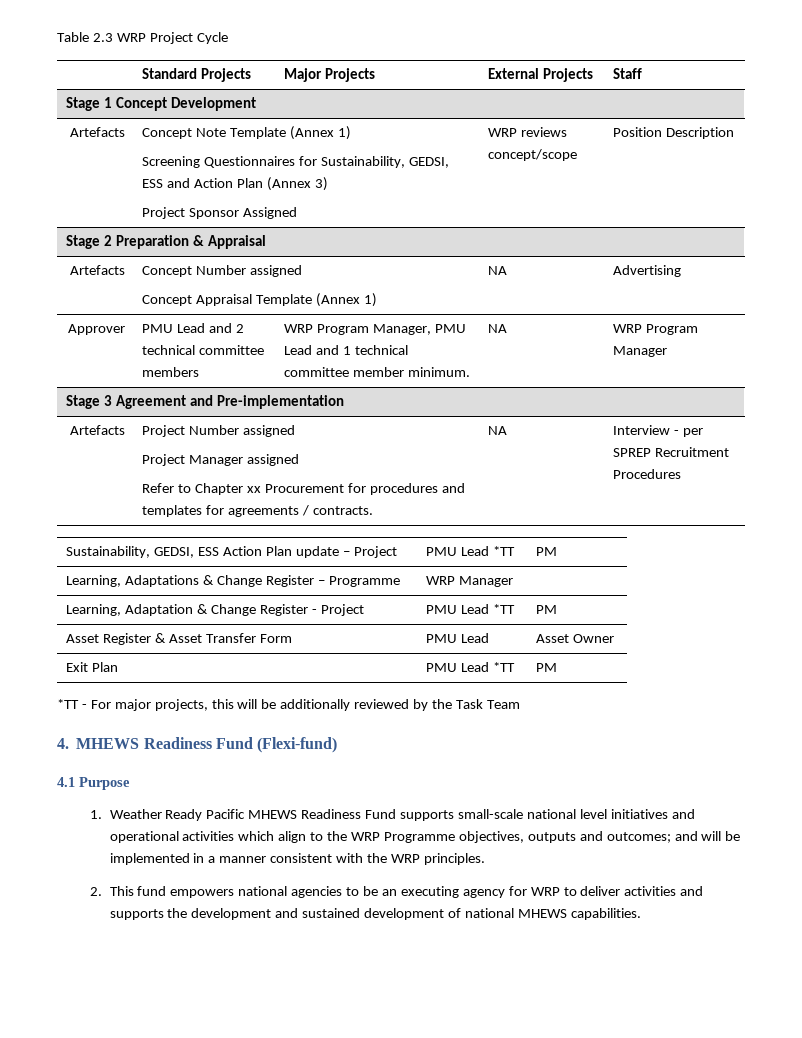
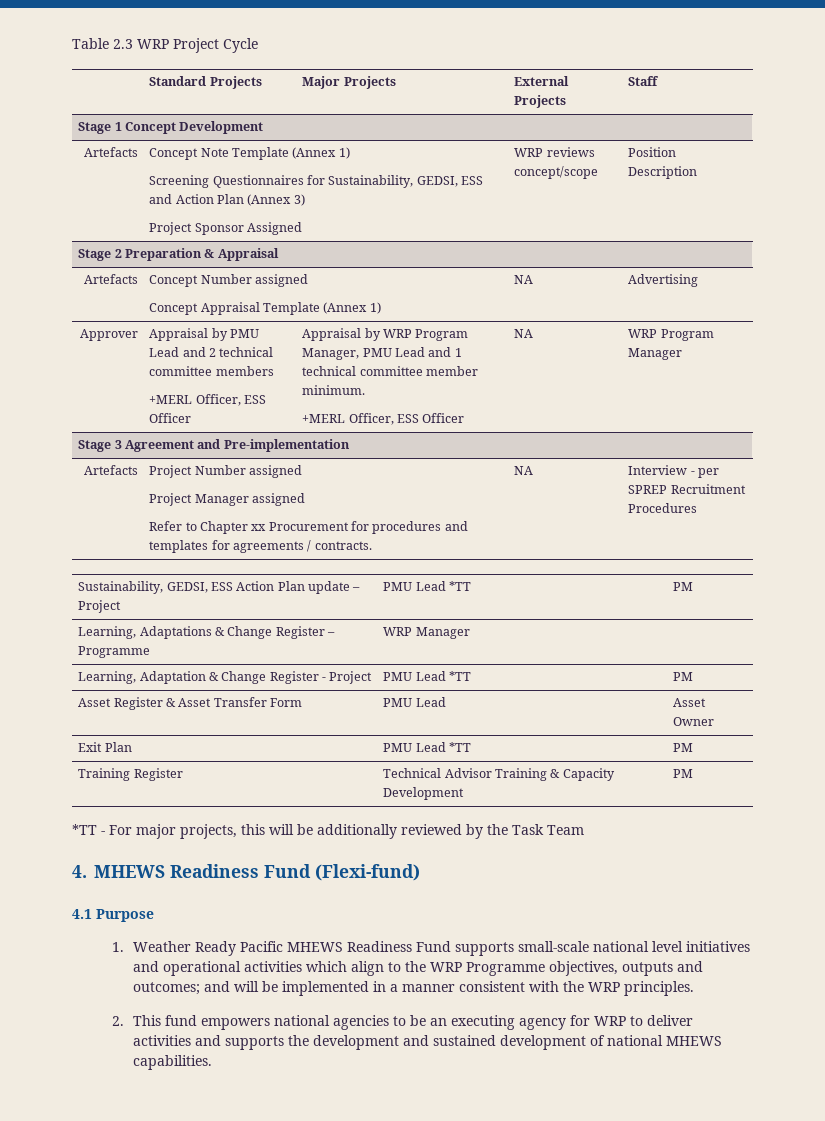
- Approver | PMU Lead and 2 technical committee members | WRP Program Manager, PMU Lead and 1 technical committee member minimum. | NA | WRP Program Manager
+ Approver | Appraisal by PMU Lead and 2 technical committee members
+ +MERL Officer, ESS Officer | Appraisal by WRP Program Manager, PMU Lead and 1 technical committee member minimum.
+ +MERL Officer, ESS Officer | NA | WRP Program Manager
+ Training Register | Technical Advisor Training & Capacity Development | PM

